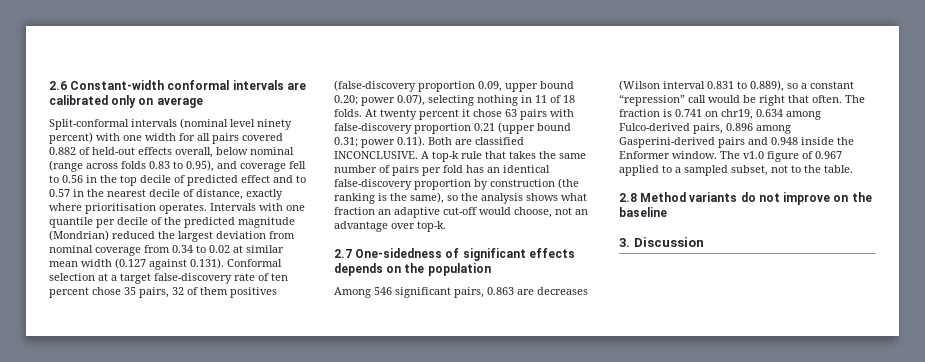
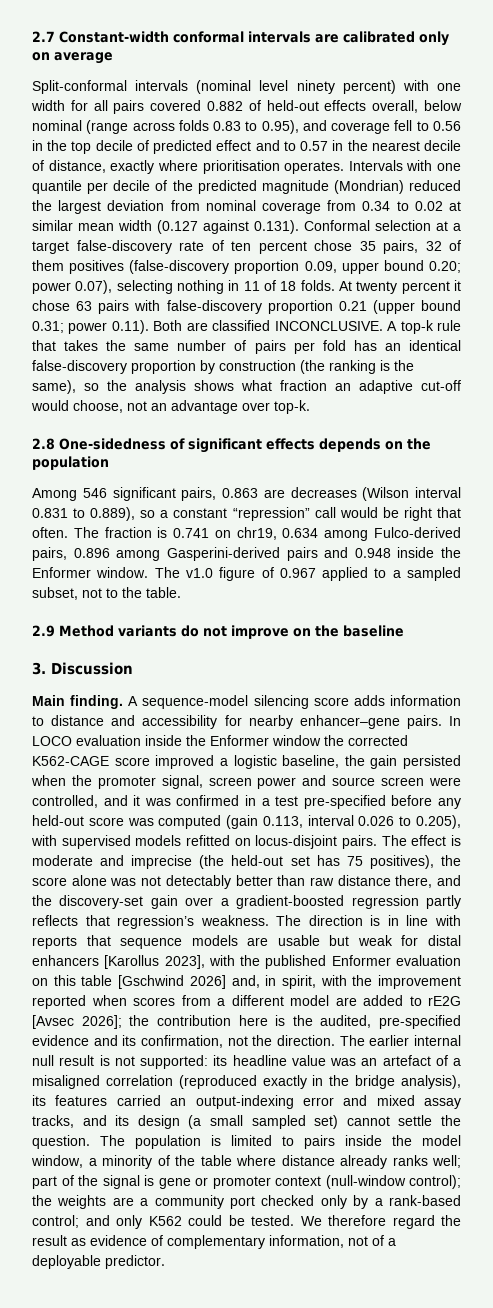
- 2.6 Constant-width conformal intervals are calibrated only on average
+ 2.7 Constant-width conformal intervals are calibrated only on average
- 2.7 One-sidedness of significant effects depends on the population
+ 2.8 One-sidedness of significant effects depends on the population
- 2.8 Method variants do not improve on the baseline
+ 2.9 Method variants do not improve on the baseline
+ Main finding. A sequence-model silencing score adds information to distance and accessibility for nearby enhancer–gene pairs. In LOCO evaluation inside the Enformer window the corrected K562-CAGE score improved a logistic baseline, the gain persisted when the promoter signal, screen power and source screen were controlled, and it was confirmed in a test pre-specified before any held-out score was computed (gain 0.113, interval 0.026 to 0.205), with supervised models refitted on locus-disjoint pairs. The effect is moderate and imprecise (the held-out set has 75 positives), the score alone was not detectably better than raw distance there, and the discovery-set gain over a gradient-boosted regression partly reflects that regression’s weakness. The direction is in line with reports that sequence models are usable but weak for distal enhancers [Karollus 2023], with the published Enformer evaluation on this table [Gschwind 2026] and, in spirit, with the improvement reported when scores from a different model are added to rE2G [Avsec 2026]; the contribution here is the audited, pre-specified evidence and its confirmation, not the direction. The earlier internal null result is not supported: its headline value was an artefact of a misaligned correlation (reproduced exactly in the bridge analysis), its features carried an output-indexing error and mixed assay tracks, and its design (a small sampled set) cannot settle the question. The population is limited to pairs inside the model window, a minority of the table where distance already ranks well; part of the signal is gene or promoter context (null-window control); the weights are a community port checked only by a rank-based control; and only K562 could be tested. We therefore regard the result as evidence of complementary information, not of a deployable predictor.

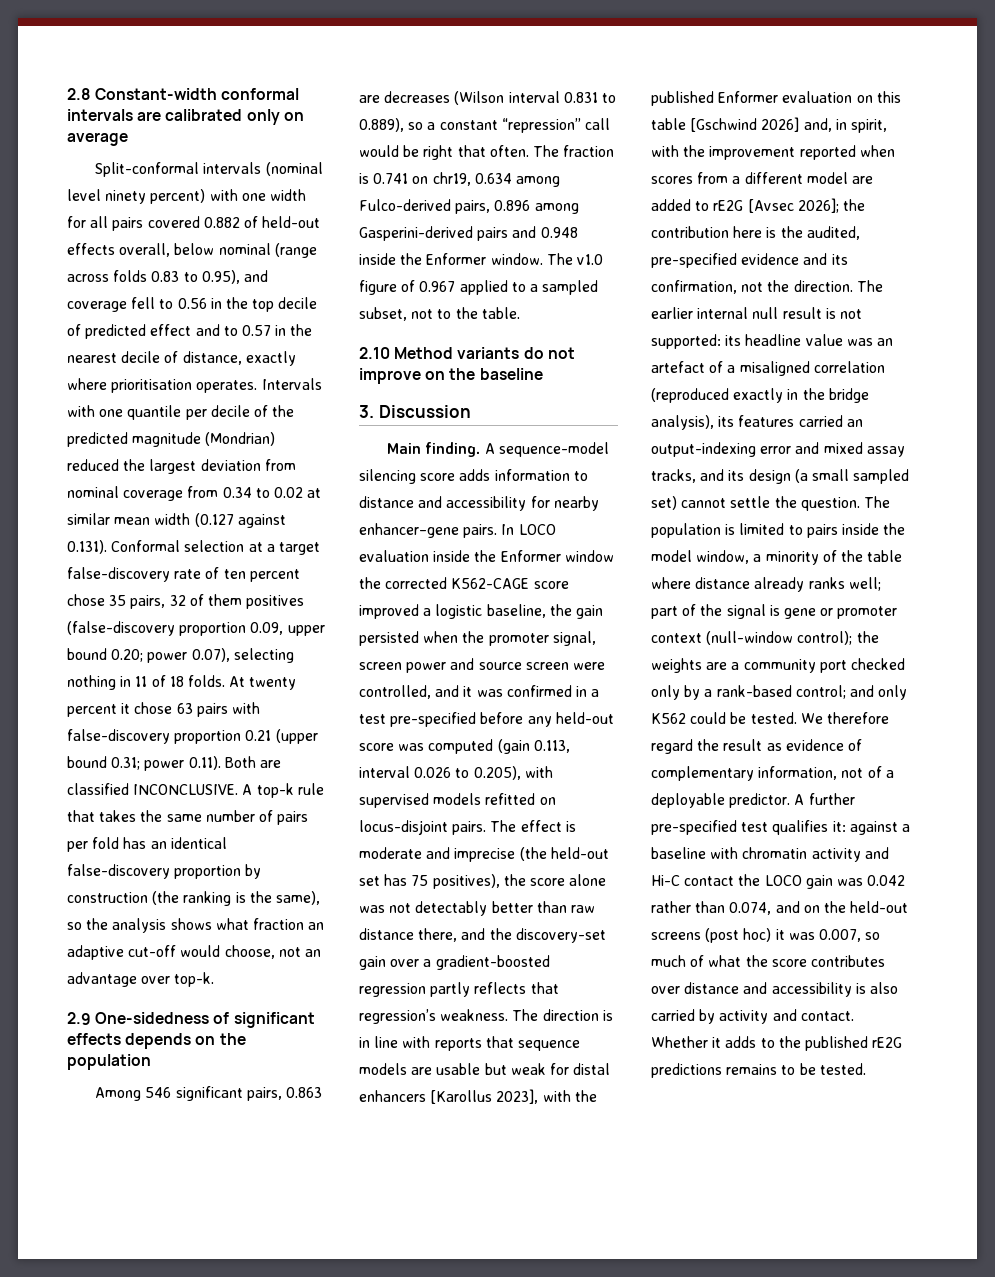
- 2.7 Constant-width conformal intervals are calibrated only on average
+ 2.8 Constant-width conformal intervals are calibrated only on average
- 2.8 One-sidedness of significant effects depends on the population
+ 2.9 One-sidedness of significant effects depends on the population
- 2.9 Method variants do not improve on the baseline
+ 2.10 Method variants do not improve on the baseline
+ A further pre-specified test qualifies it: against a baseline with chromatin activity and Hi-C contact the LOCO gain was 0.042 rather than 0.074, and on the held-out screens (post hoc) it was 0.007, so much of what the score contributes over distance and accessibility is also carried by activity and contact. Whether it adds to the published rE2G predictions remains to be tested.

